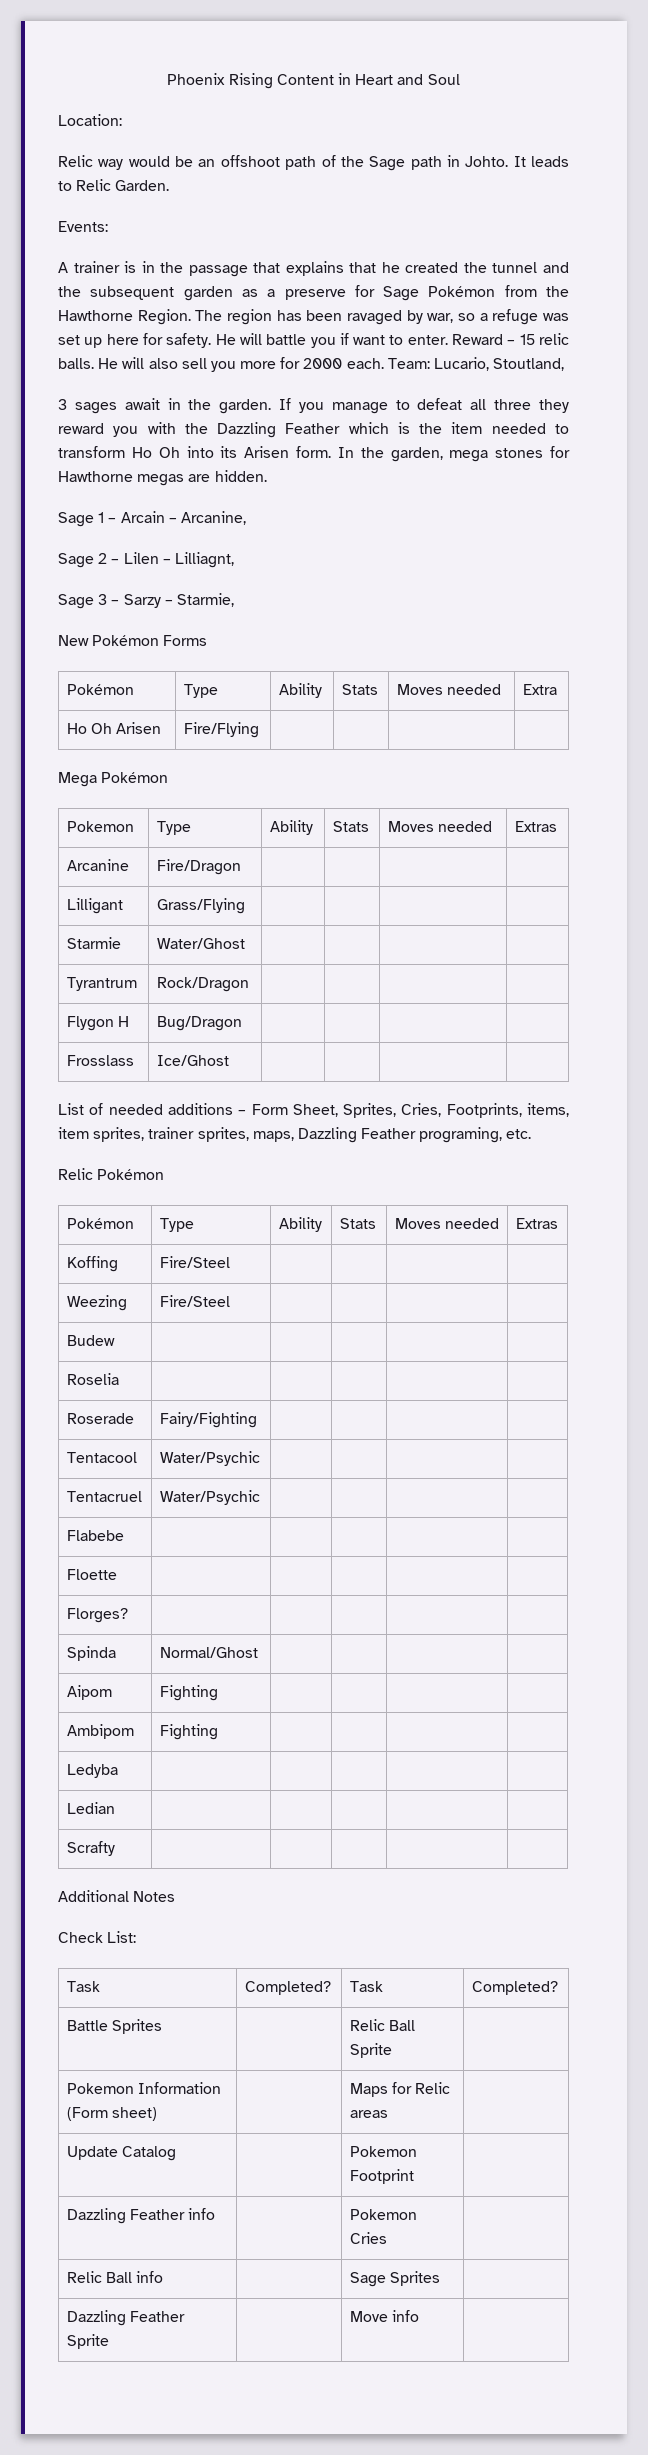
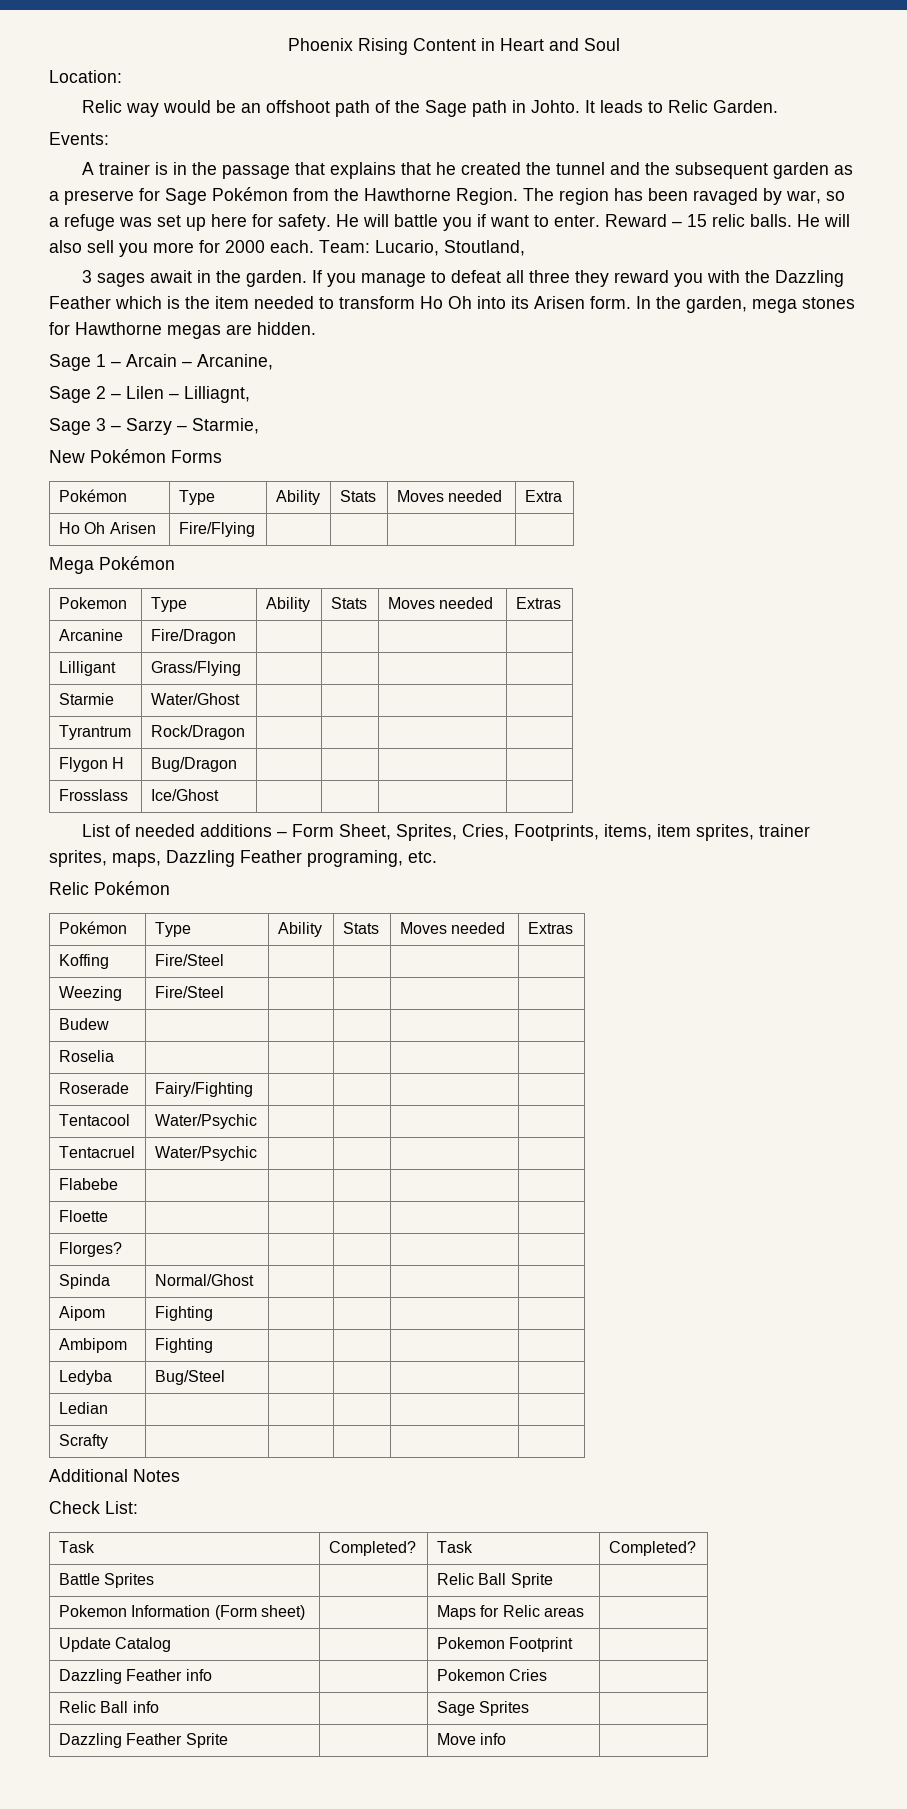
- Ledyba | | | | |
+ Ledyba | Bug/Steel | | | |

